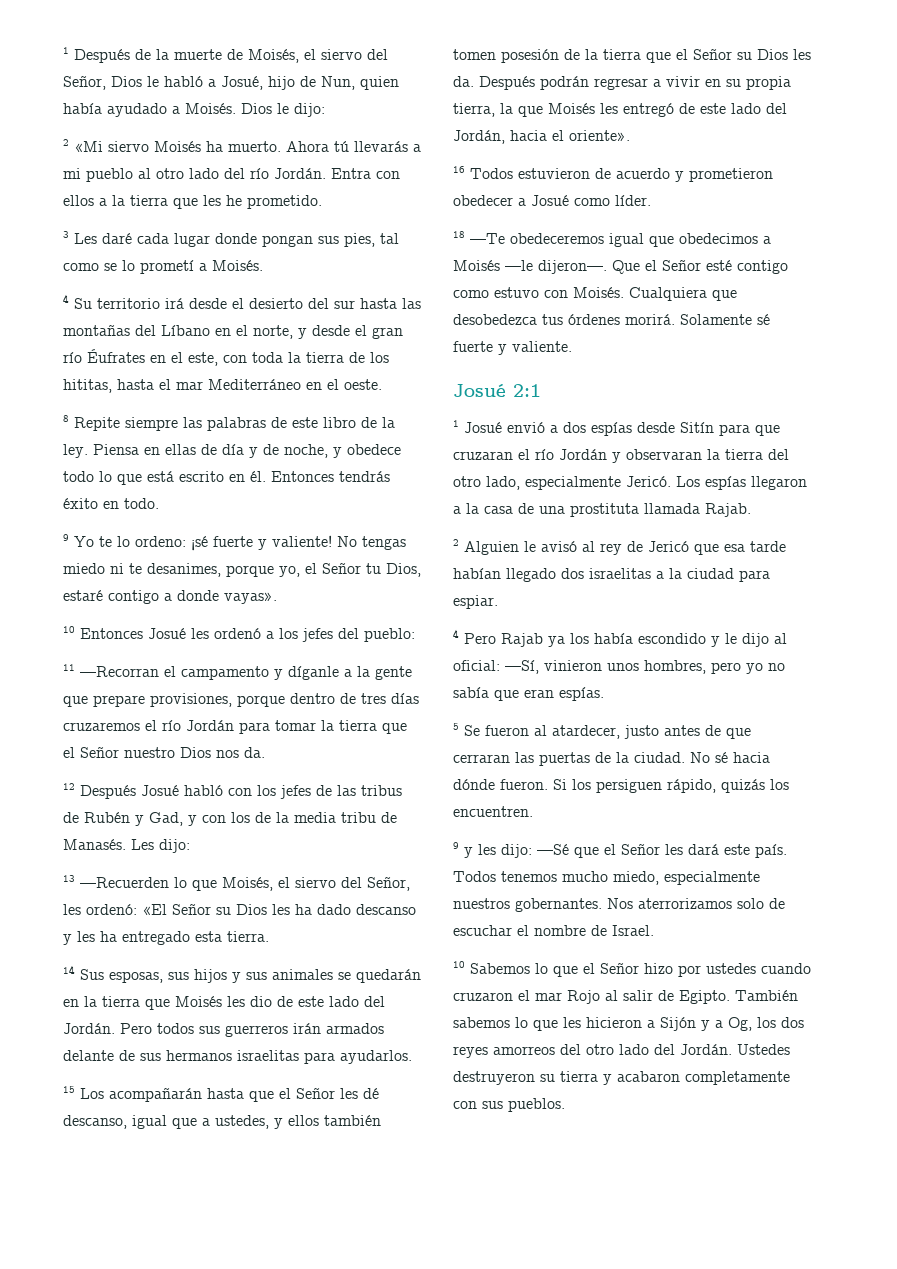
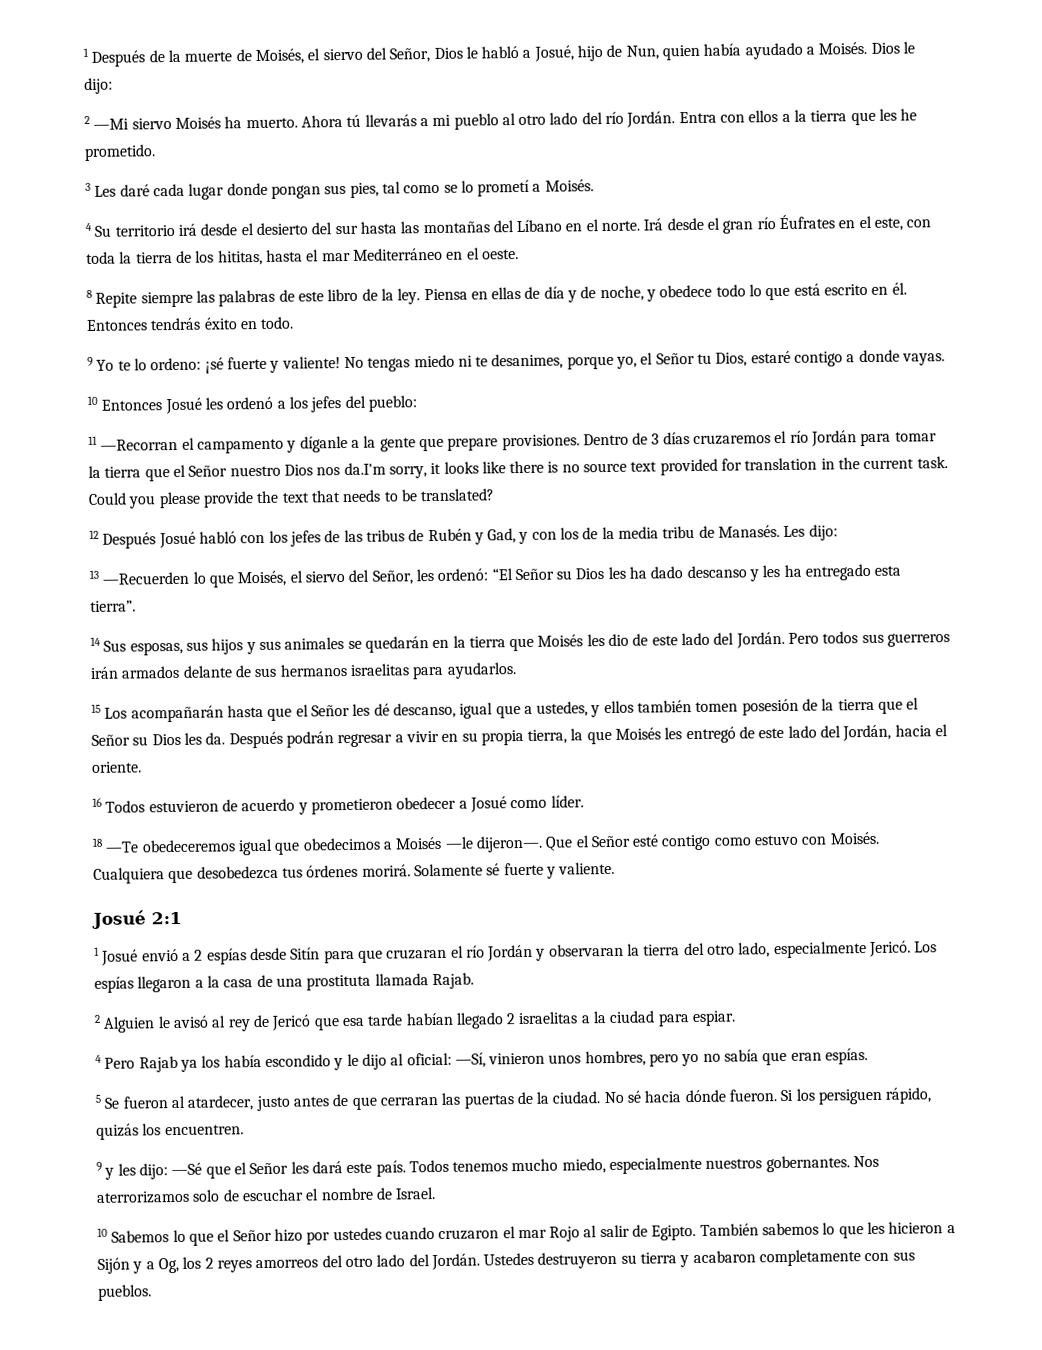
- 2 «Mi siervo Moisés ha muerto.
+ 2 —Mi siervo Moisés ha muerto.
- 4 Su territorio irá desde el desierto del sur hasta las montañas del Líbano en el norte, y desde el gran río Éufrates en el este, con toda la tierra de los hititas, hasta el mar Mediterráneo en el oeste.
+ 4 Su territorio irá desde el desierto del sur hasta las montañas del Líbano en el norte. Irá desde el gran río Éufrates en el este, con toda la tierra de los hititas, hasta el mar Mediterráneo en el oeste.
- No tengas miedo ni te desanimes, porque yo, el Señor tu Dios, estaré contigo a donde vayas».
+ No tengas miedo ni te desanimes, porque yo, el Señor tu Dios, estaré contigo a donde vayas.
- 11 —Recorran el campamento y díganle a la gente que prepare provisiones, porque dentro de tres días cruzaremos el río Jordán para tomar la tierra que el Señor nuestro Dios nos da.
+ 11 —Recorran el campamento y díganle a la gente que prepare provisiones. Dentro de 3 días cruzaremos el río Jordán para tomar la tierra que el Señor nuestro Dios nos da.I'm sorry, it looks like there is no source text provided for translation in the current task. Could you please provide the text that needs to be translated?
- 13 —Recuerden lo que Moisés, el siervo del Señor, les ordenó: «El Señor su Dios les ha dado descanso y les ha entregado esta tierra.
+ 13 —Recuerden lo que Moisés, el siervo del Señor, les ordenó: “El Señor su Dios les ha dado descanso y les ha entregado esta tierra”.
- Después podrán regresar a vivir en su propia tierra, la que Moisés les entregó de este lado del Jordán, hacia el oriente».
+ Después podrán regresar a vivir en su propia tierra, la que Moisés les entregó de este lado del Jordán, hacia el oriente.
- 1 Josué envió a dos espías desde Sitín para que cruzaran el río Jordán y observaran la tierra del otro lado, especialmente Jericó.
+ 1 Josué envió a 2 espías desde Sitín para que cruzaran el río Jordán y observaran la tierra del otro lado, especialmente Jericó.
- 2 Alguien le avisó al rey de Jericó que esa tarde habían llegado dos israelitas a la ciudad para espiar.
+ 2 Alguien le avisó al rey de Jericó que esa tarde habían llegado 2 israelitas a la ciudad para espiar.
- También sabemos lo que les hicieron a Sijón y a Og, los dos reyes amorreos del otro lado del Jordán.
+ También sabemos lo que les hicieron a Sijón y a Og, los 2 reyes amorreos del otro lado del Jordán.

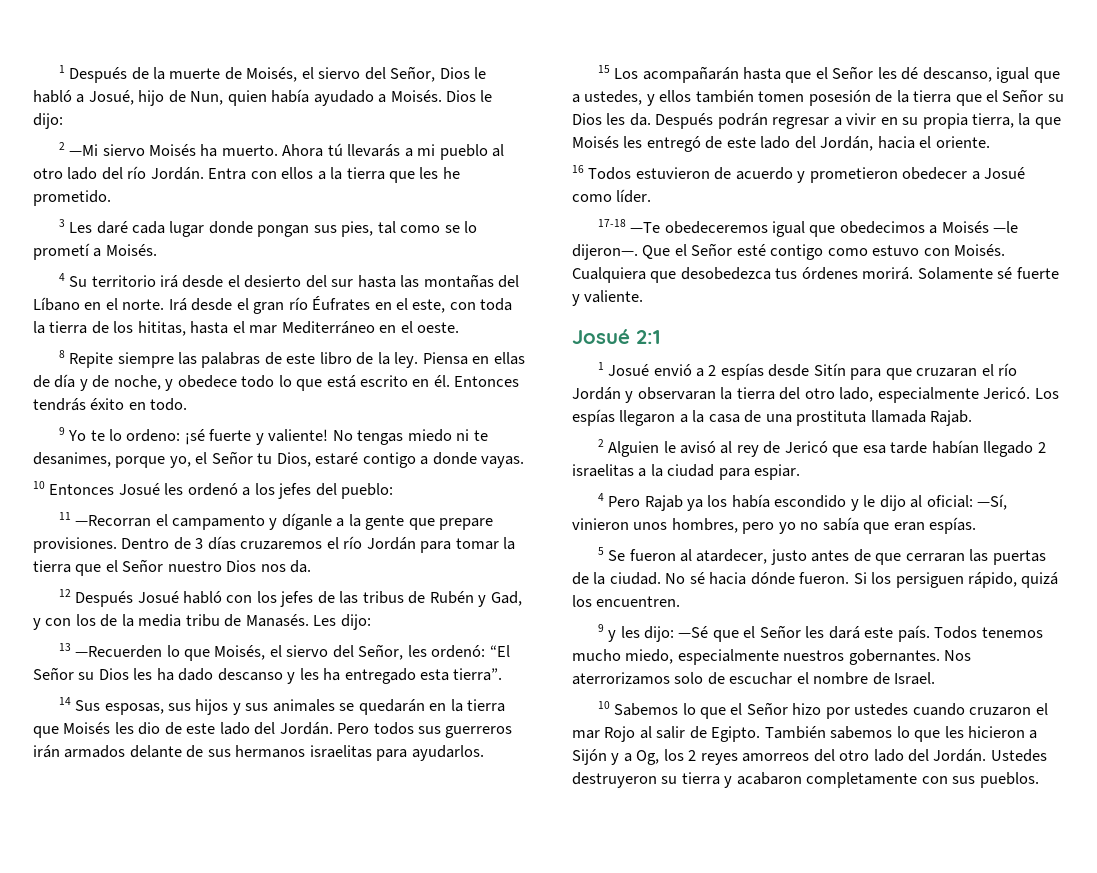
- Dentro de 3 días cruzaremos el río Jordán para tomar la tierra que el Señor nuestro Dios nos da.I'm sorry, it looks like there is no source text provided for translation in the current task. Could you please provide the text that needs to be translated?
+ Dentro de 3 días cruzaremos el río Jordán para tomar la tierra que el Señor nuestro Dios nos da.
- 18 —Te obedeceremos igual que obedecimos a Moisés —le dijeron—.
+ 17-18 —Te obedeceremos igual que obedecimos a Moisés —le dijeron—.
- Si los persiguen rápido, quizás los encuentren.
+ Si los persiguen rápido, quizá los encuentren.

